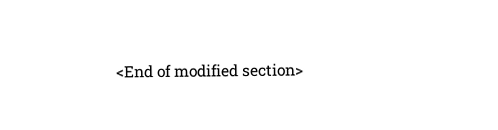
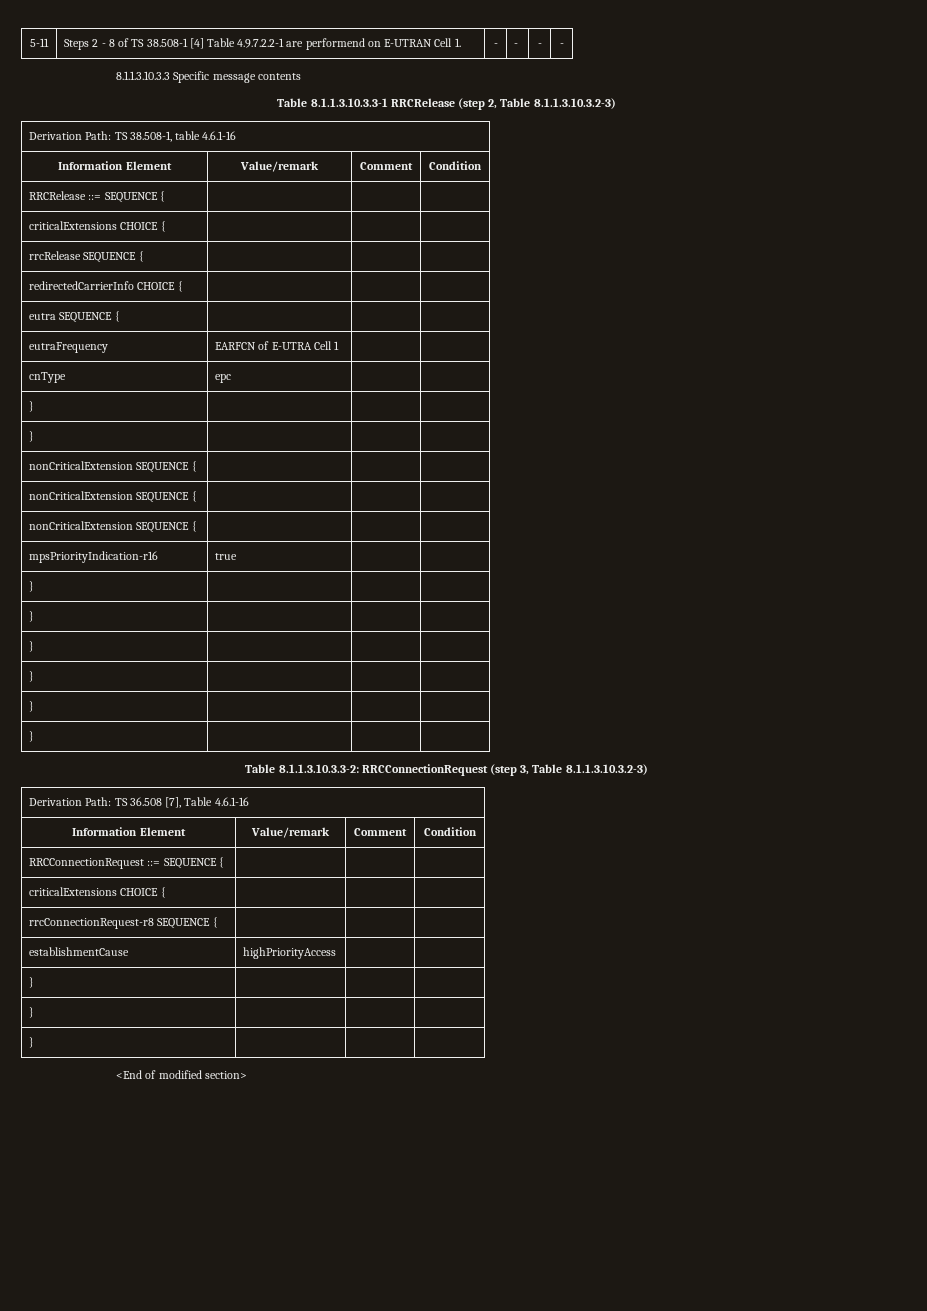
+ 5-11 | Steps 2 - 8 of TS 38.508-1 [4] Table 4.9.7.2.2-1 are performend on E-UTRAN Cell 1. | - | - | - | -
+ 8.1.1.3.10.3.3 Specific message contents
+ Table 8.1.1.3.10.3.3-1 RRCRelease (step 2, Table 8.1.1.3.10.3.2-3)
+ Derivation Path: TS 38.508-1, table 4.6.1-16
+ Information Element | Value/remark | Comment | Condition
+ RRCRelease ::= SEQUENCE { | | |
+ criticalExtensions CHOICE { | | |
+ rrcRelease SEQUENCE { | | |
+ redirectedCarrierInfo CHOICE { | | |
+ eutra SEQUENCE { | | |
+ eutraFrequency | EARFCN of E-UTRA Cell 1 | |
+ cnType | epc | |
+ } | | |
+ } | | |
+ nonCriticalExtension SEQUENCE { | | |
+ nonCriticalExtension SEQUENCE { | | |
+ nonCriticalExtension SEQUENCE { | | |
+ mpsPriorityIndication-r16 | true | |
+ } | | |
+ } | | |
+ } | | |
+ } | | |
+ } | | |
+ } | | |
+ Table 8.1.1.3.10.3.3-2: RRCConnectionRequest (step 3, Table 8.1.1.3.10.3.2-3)
+ Derivation Path: TS 36.508 [7], Table 4.6.1-16
+ Information Element | Value/remark | Comment | Condition
+ RRCConnectionRequest ::= SEQUENCE { | | |
+ criticalExtensions CHOICE { | | |
+ rrcConnectionRequest-r8 SEQUENCE { | | |
+ establishmentCause | highPriorityAccess | |
+ } | | |
+ } | | |
+ } | | |

